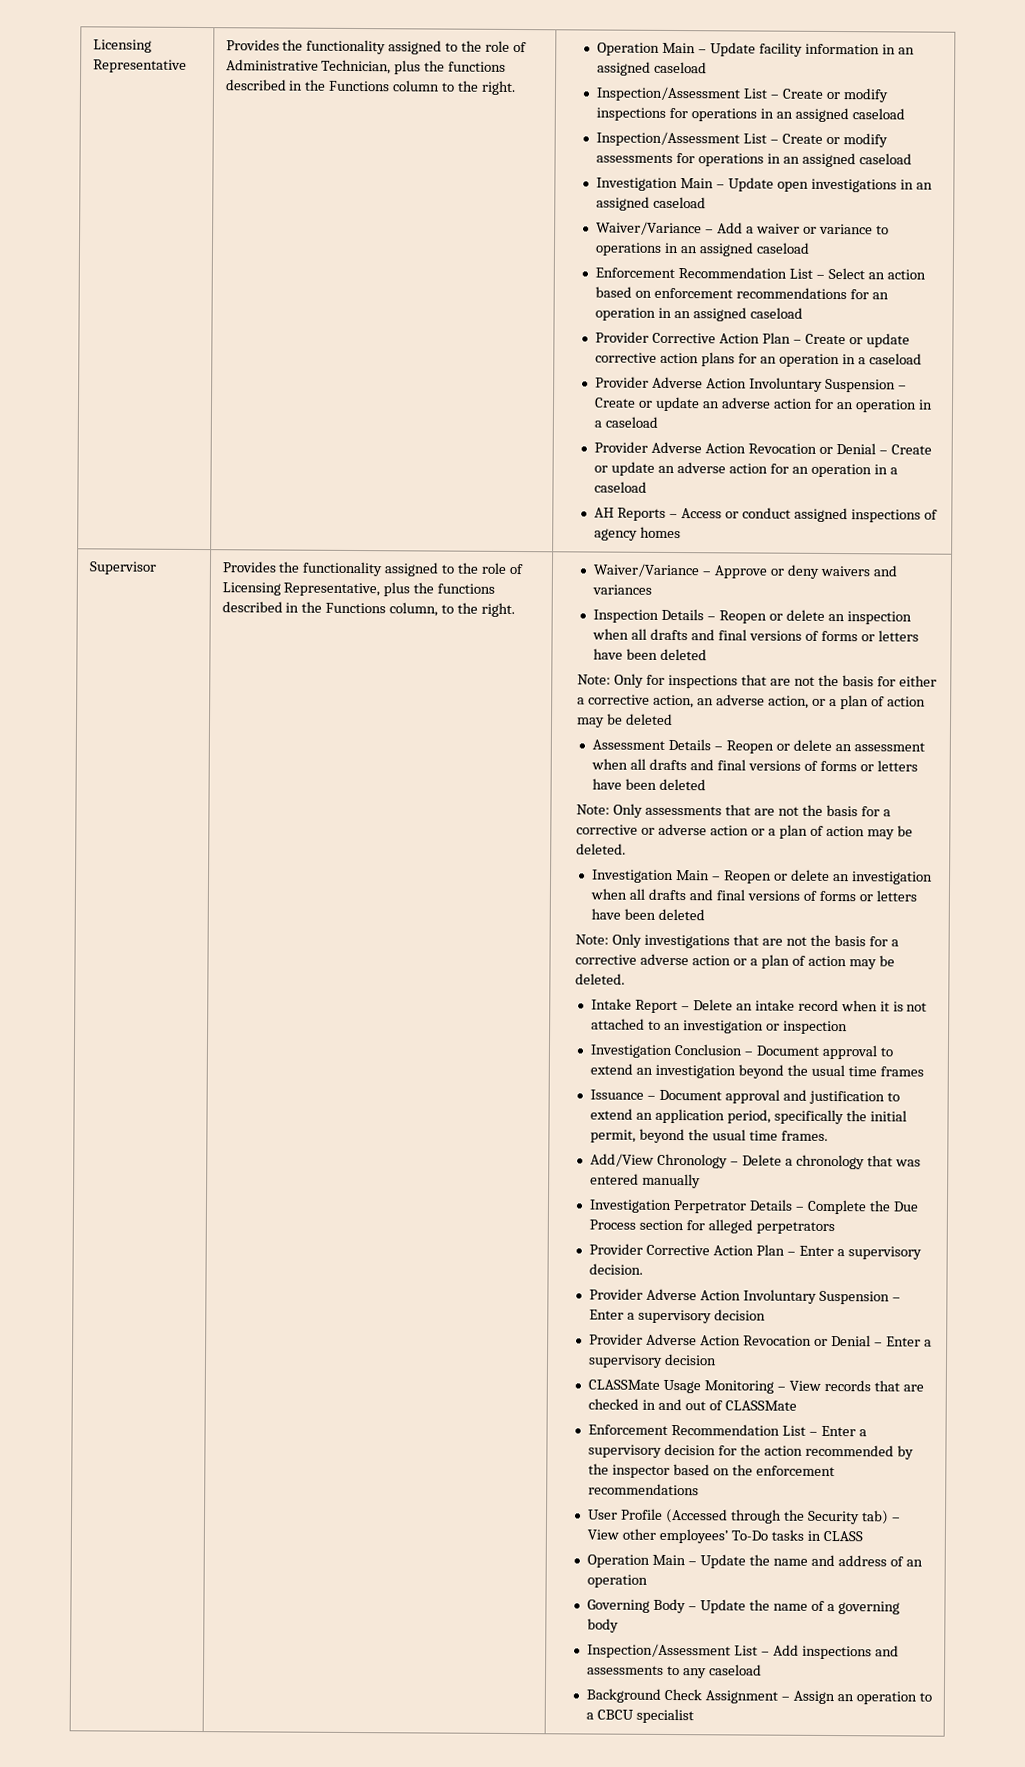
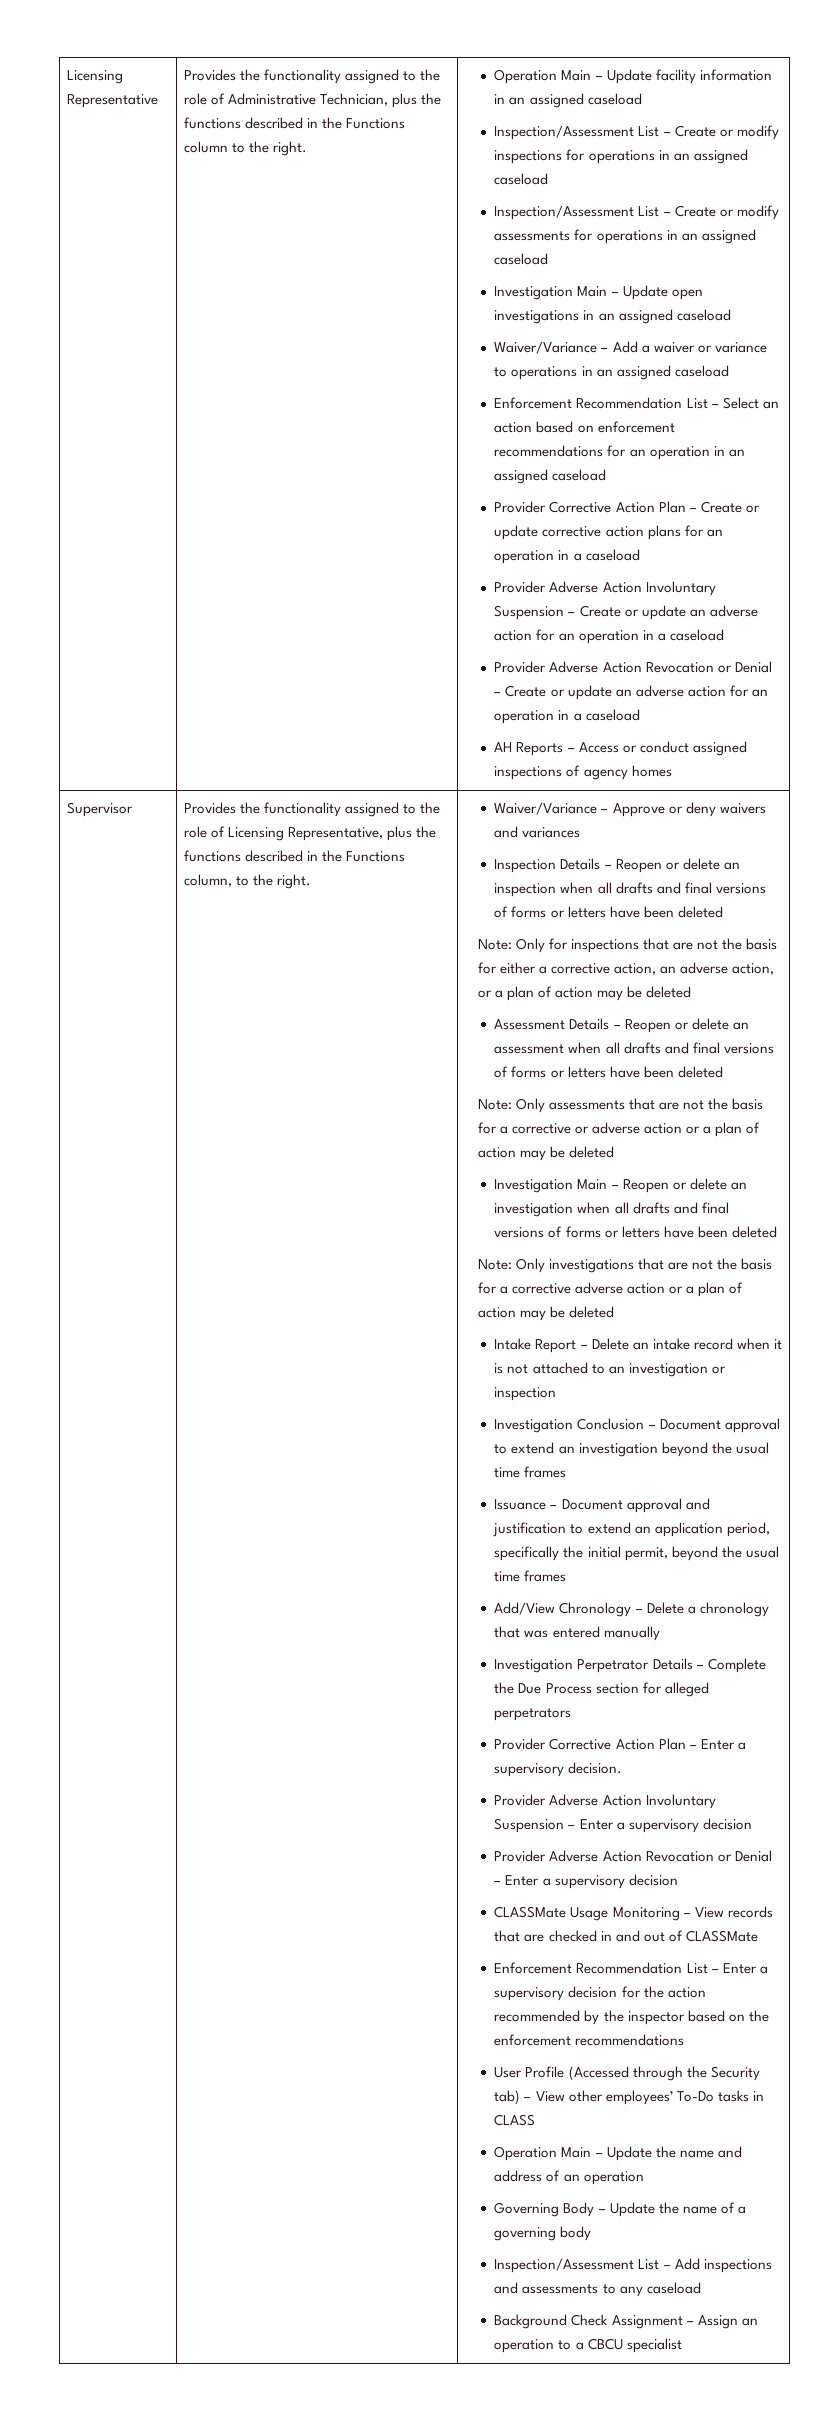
- Note: Only assessments that are not the basis for a corrective or adverse action or a plan of action may be deleted.
+ Note: Only assessments that are not the basis for a corrective or adverse action or a plan of action may be deleted
- Note: Only investigations that are not the basis for a corrective adverse action or a plan of action may be deleted.
+ Note: Only investigations that are not the basis for a corrective adverse action or a plan of action may be deleted
- Issuance – Document approval and justification to extend an application period, specifically the initial permit, beyond the usual time frames.
+ Issuance – Document approval and justification to extend an application period, specifically the initial permit, beyond the usual time frames

